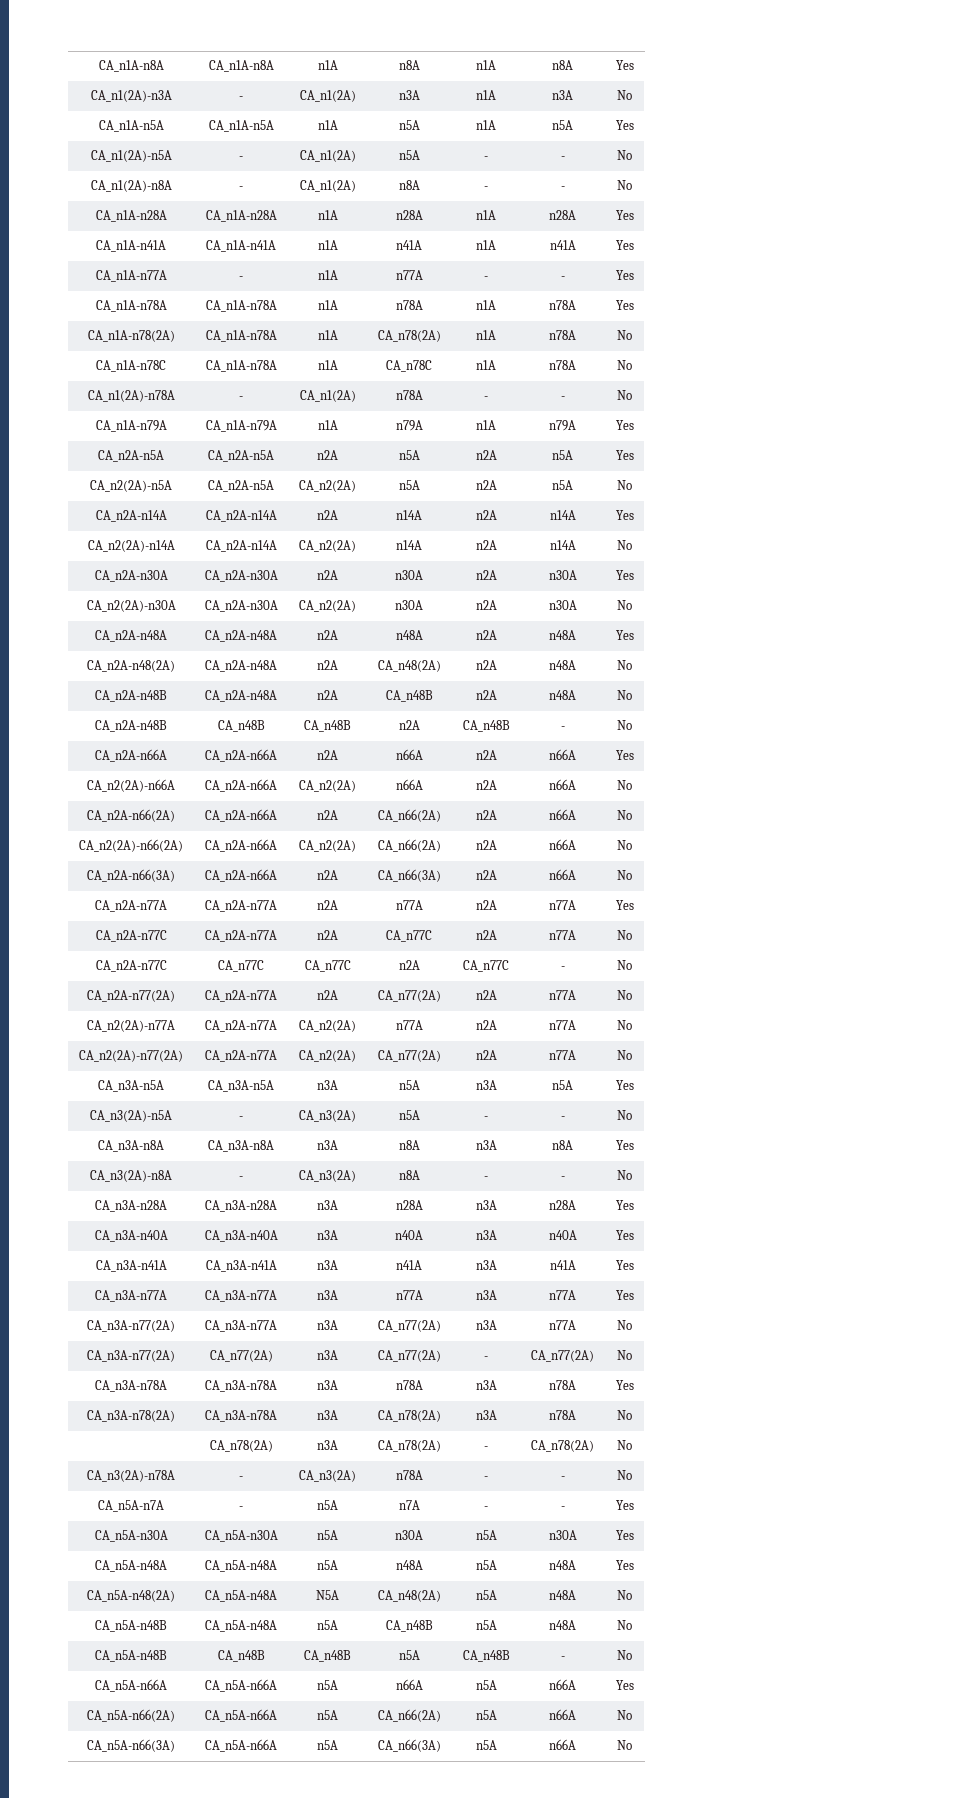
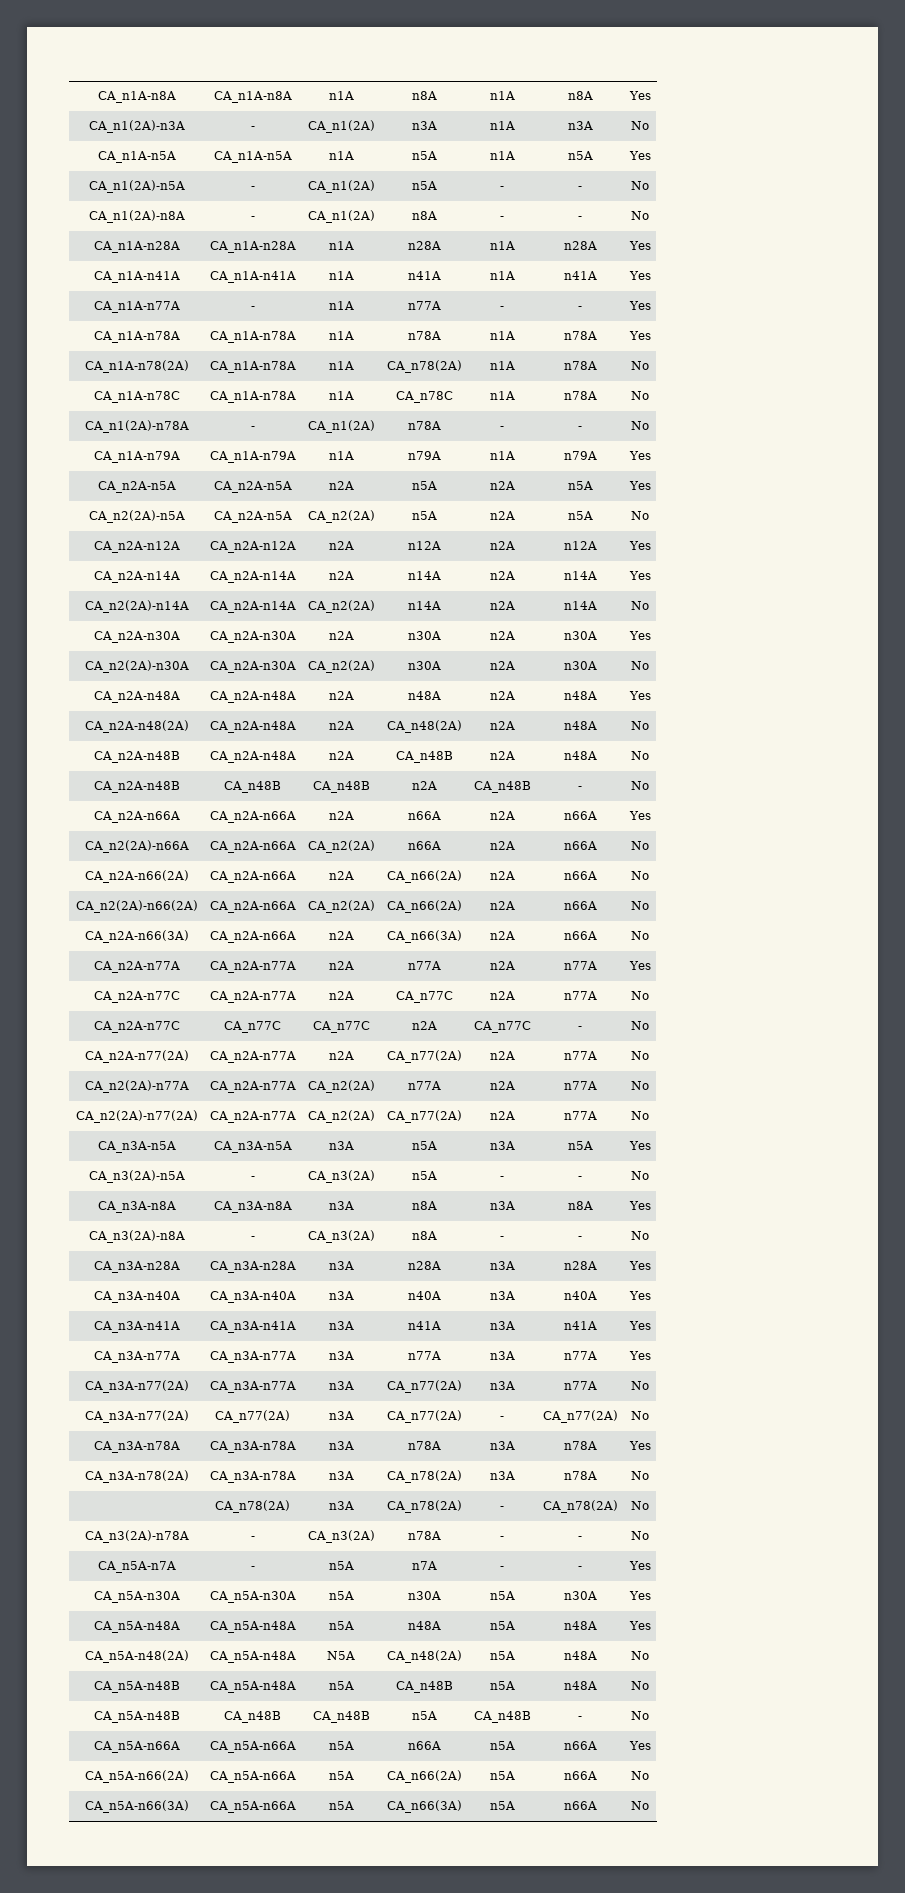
+ CA_n2A-n12A | CA_n2A-n12A | n2A | n12A | n2A | n12A | Yes

